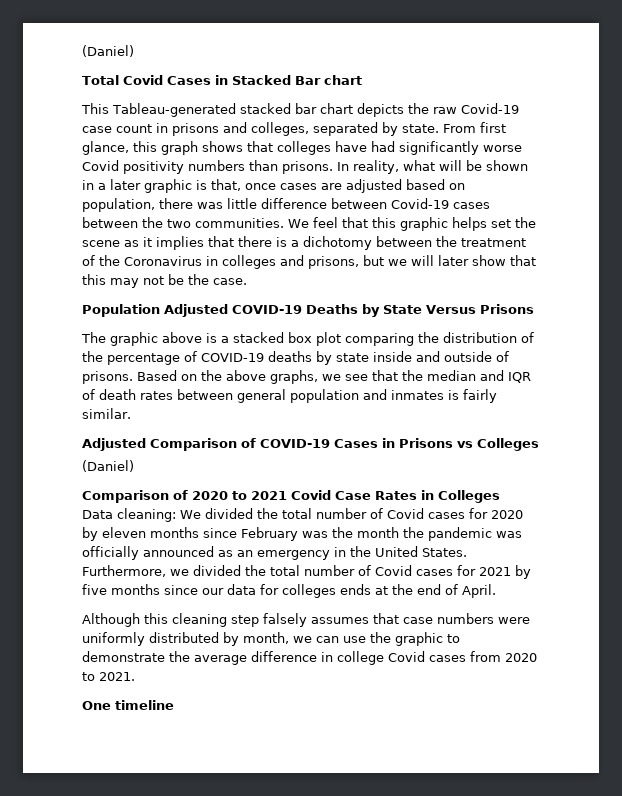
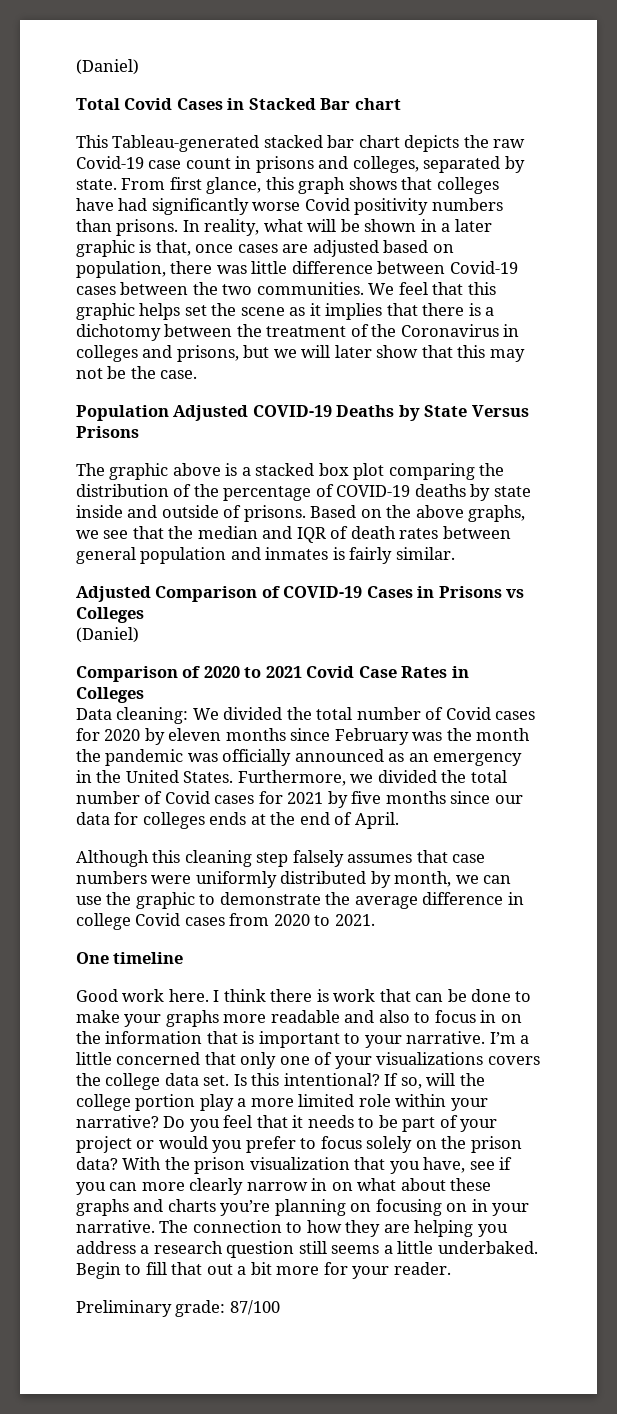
+ Good work here. I think there is work that can be done to make your graphs more readable and also to focus in on the information that is important to your narrative. I’m a little concerned that only one of your visualizations covers the college data set. Is this intentional? If so, will the college portion play a more limited role within your narrative? Do you feel that it needs to be part of your project or would you prefer to focus solely on the prison data? With the prison visualization that you have, see if you can more clearly narrow in on what about these graphs and charts you’re planning on focusing on in your narrative. The connection to how they are helping you address a research question still seems a little underbaked. Begin to fill that out a bit more for your reader.
+ Preliminary grade: 87/100

